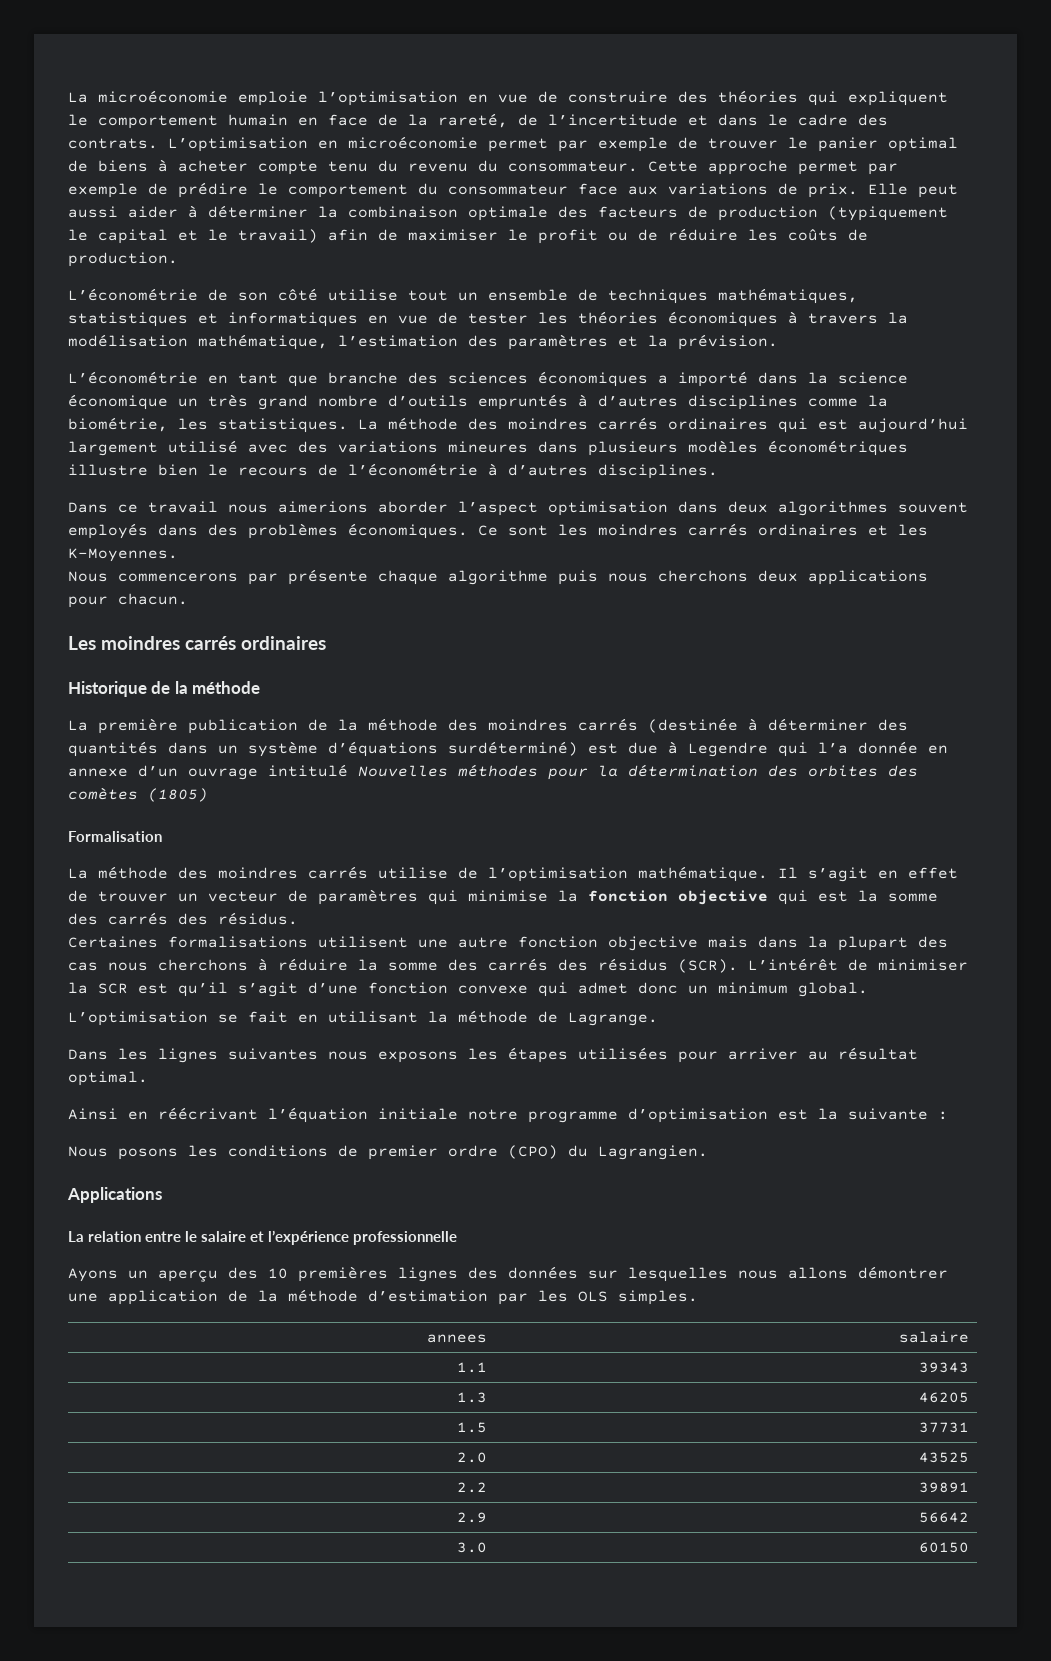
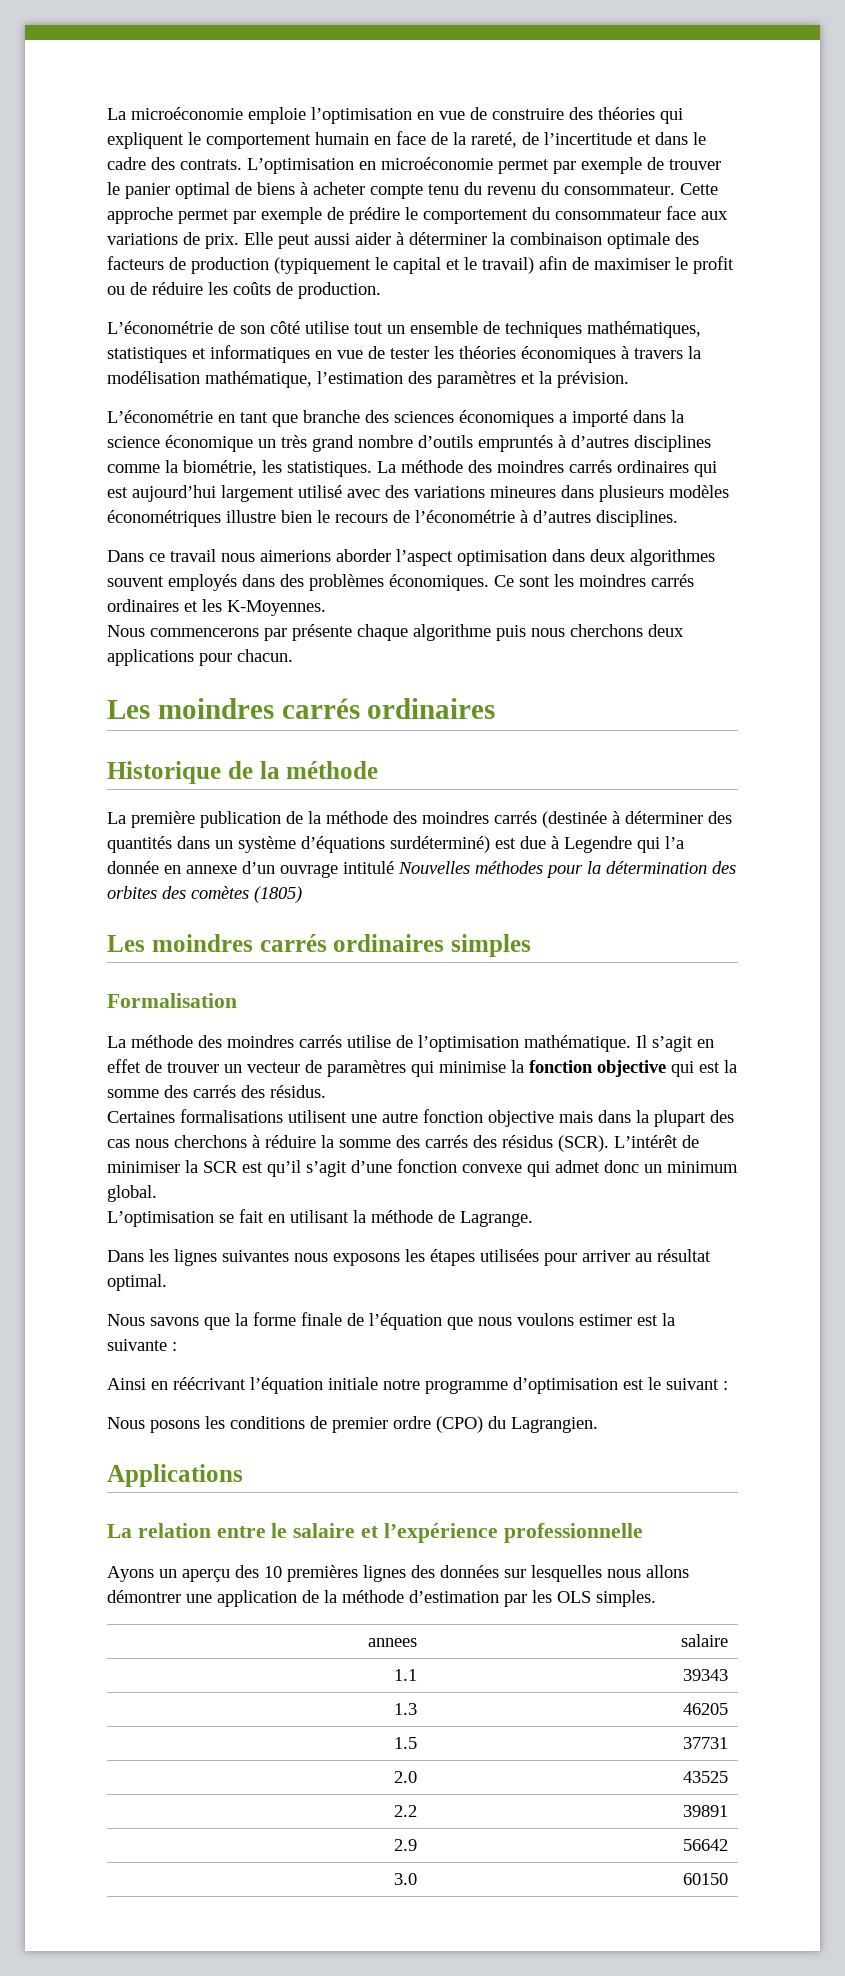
+ Les moindres carrés ordinaires simples
+ Nous savons que la forme finale de l’équation que nous voulons estimer est la suivante :
- Ainsi en réécrivant l’équation initiale notre programme d’optimisation est la suivante :
+ Ainsi en réécrivant l’équation initiale notre programme d’optimisation est le suivant :

